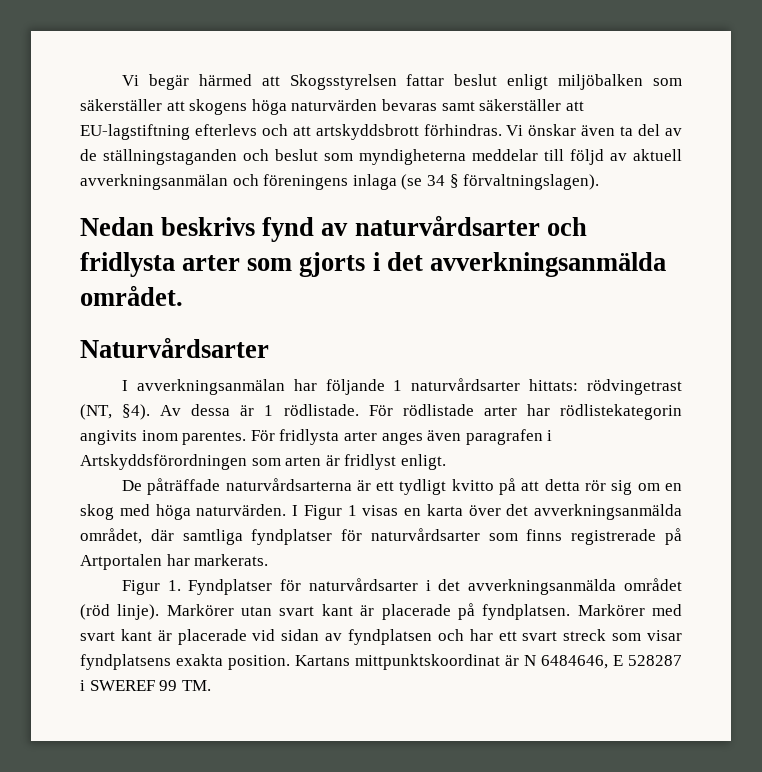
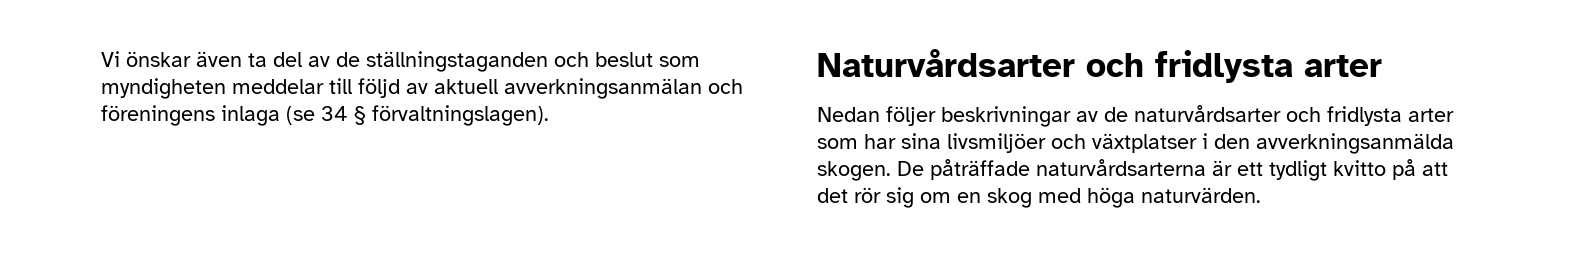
- Vi begär härmed att Skogsstyrelsen fattar beslut enligt miljöbalken som säkerställer att skogens höga naturvärden bevaras samt säkerställer att EU-lagstiftning efterlevs och att artskyddsbrott förhindras. Vi önskar även ta del av de ställningstaganden och beslut som myndigheterna meddelar till följd av aktuell avverkningsanmälan och föreningens inlaga (se 34 § förvaltningslagen).
+ Vi önskar även ta del av de ställningstaganden och beslut som myndigheten meddelar till följd av aktuell avverkningsanmälan och föreningens inlaga (se 34 § förvaltningslagen).
- Nedan beskrivs fynd av naturvårdsarter och fridlysta arter som gjorts i det avverkningsanmälda området.
- Naturvårdsarter
- I avverkningsanmälan har följande 1 naturvårdsarter hittats: rödvingetrast (NT, §4). Av dessa är 1 rödlistade. För rödlistade arter har rödlistekategorin angivits inom parentes. För fridlysta arter anges även paragrafen i Artskyddsförordningen som arten är fridlyst enligt.
- De påträffade naturvårdsarterna är ett tydligt kvitto på att detta rör sig om en skog med höga naturvärden. I Figur 1 visas en karta över det avverkningsanmälda området, där samtliga fyndplatser för naturvårdsarter som finns registrerade på Artportalen har markerats.
- Figur 1. Fyndplatser för naturvårdsarter i det avverkningsanmälda området (röd linje). Markörer utan svart kant är placerade på fyndplatsen. Markörer med svart kant är placerade vid sidan av fyndplatsen och har ett svart streck som visar fyndplatsens exakta position. Kartans mittpunktskoordinat är N 6484646, E 528287 i SWEREF 99 TM.
+ Naturvårdsarter och fridlysta arter
+ Nedan följer beskrivningar av de naturvårdsarter och fridlysta arter som har sina livsmiljöer och växtplatser i den avverkningsanmälda skogen. De påträffade naturvårdsarterna är ett tydligt kvitto på att det rör sig om en skog med höga naturvärden.

